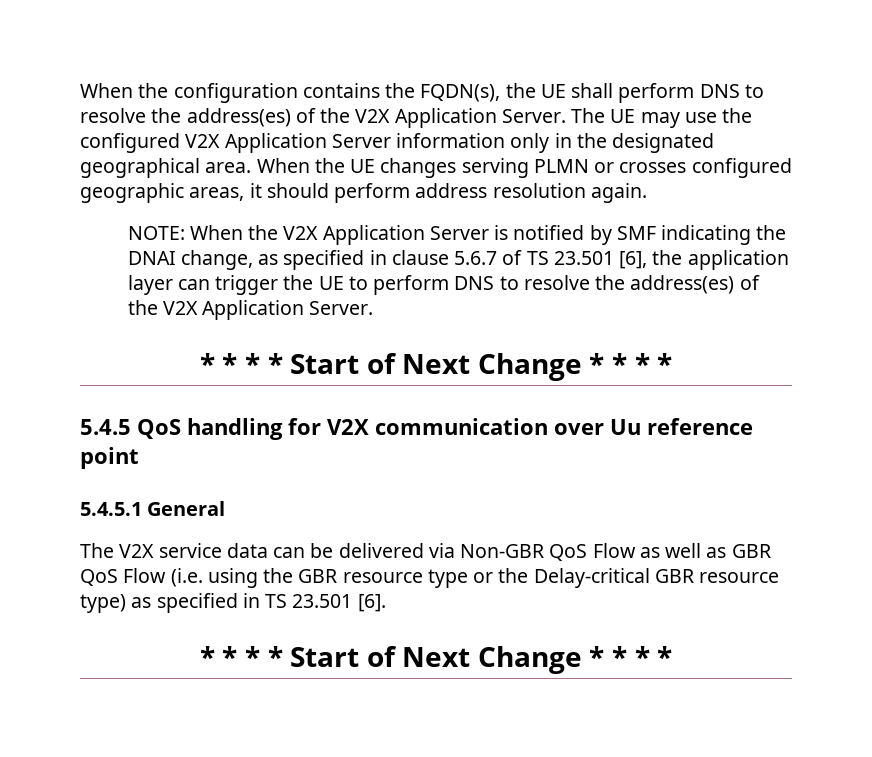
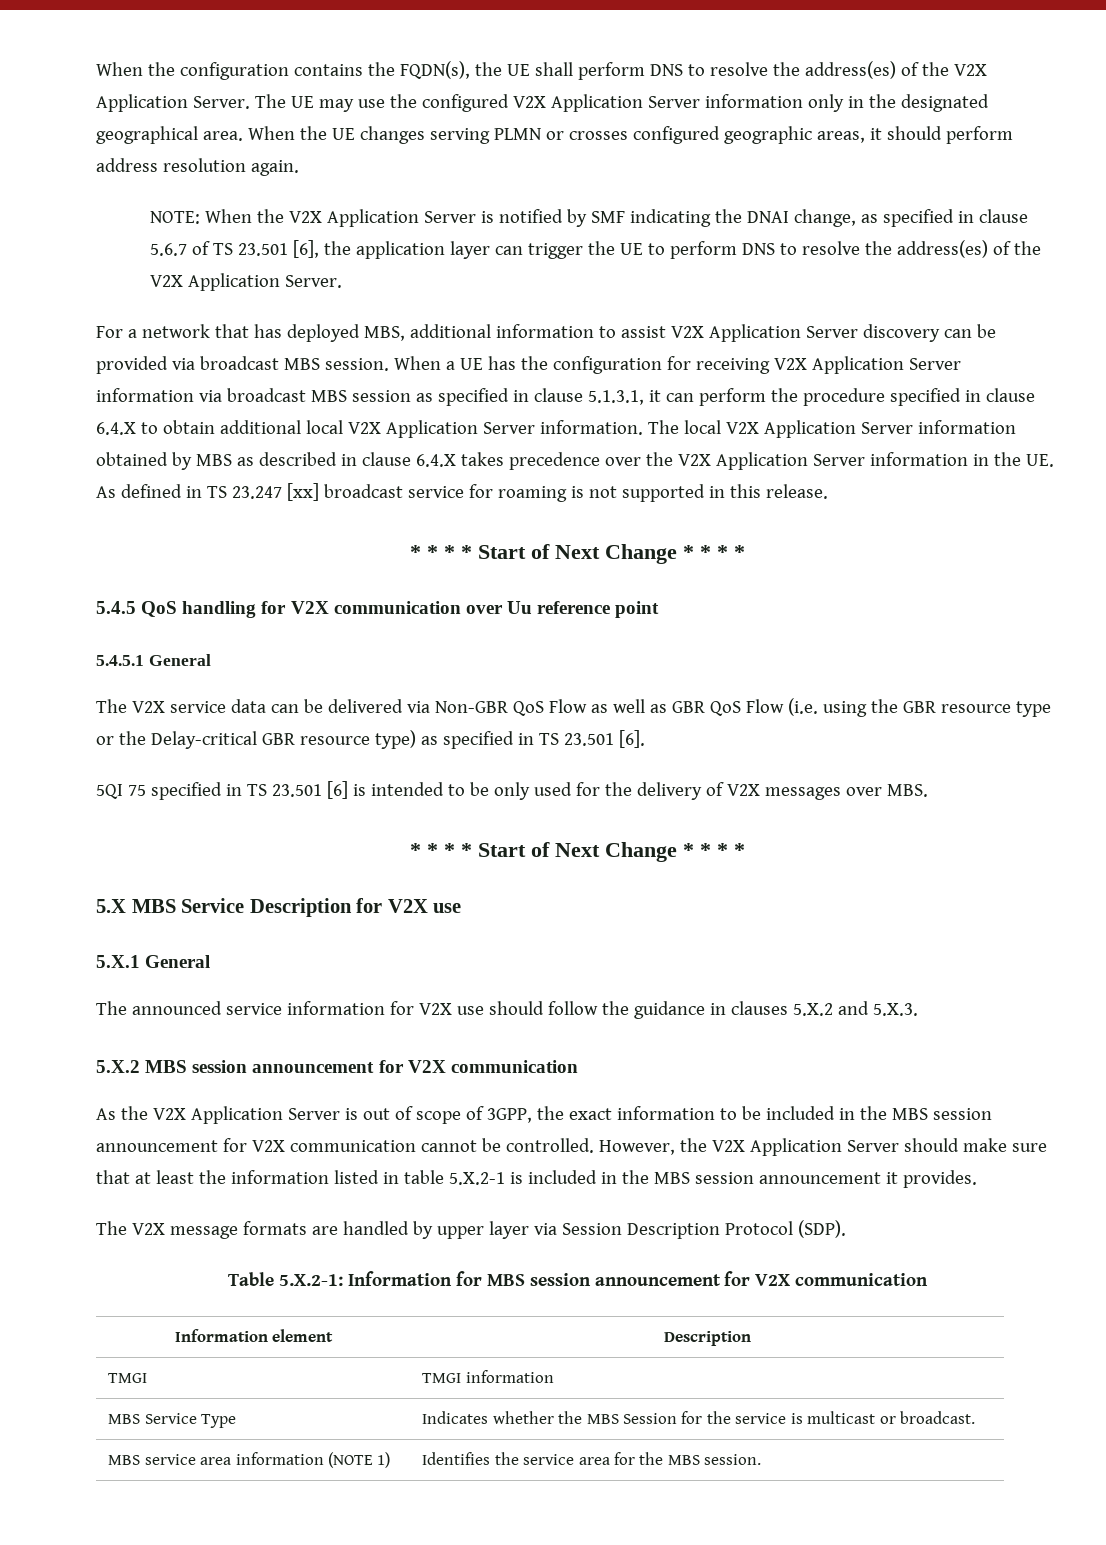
+ For a network that has deployed MBS, additional information to assist V2X Application Server discovery can be provided via broadcast MBS session. When a UE has the configuration for receiving V2X Application Server information via broadcast MBS session as specified in clause 5.1.3.1, it can perform the procedure specified in clause 6.4.X to obtain additional local V2X Application Server information. The local V2X Application Server information obtained by MBS as described in clause 6.4.X takes precedence over the V2X Application Server information in the UE. As defined in TS 23.247 [xx] broadcast service for roaming is not supported in this release.
+ 5QI 75 specified in TS 23.501 [6] is intended to be only used for the delivery of V2X messages over MBS.
+ 5.X MBS Service Description for V2X use
+ 5.X.1 General
+ The announced service information for V2X use should follow the guidance in clauses 5.X.2 and 5.X.3.
+ 5.X.2 MBS session announcement for V2X communication
+ As the V2X Application Server is out of scope of 3GPP, the exact information to be included in the MBS session announcement for V2X communication cannot be controlled. However, the V2X Application Server should make sure that at least the information listed in table 5.X.2-1 is included in the MBS session announcement it provides.
+ The V2X message formats are handled by upper layer via Session Description Protocol (SDP).
+ Table 5.X.2-1: Information for MBS session announcement for V2X communication
+ Information element | Description
+ TMGI | TMGI information
+ MBS Service Type | Indicates whether the MBS Session for the service is multicast or broadcast.
+ MBS service area information (NOTE 1) | Identifies the service area for the MBS session.

